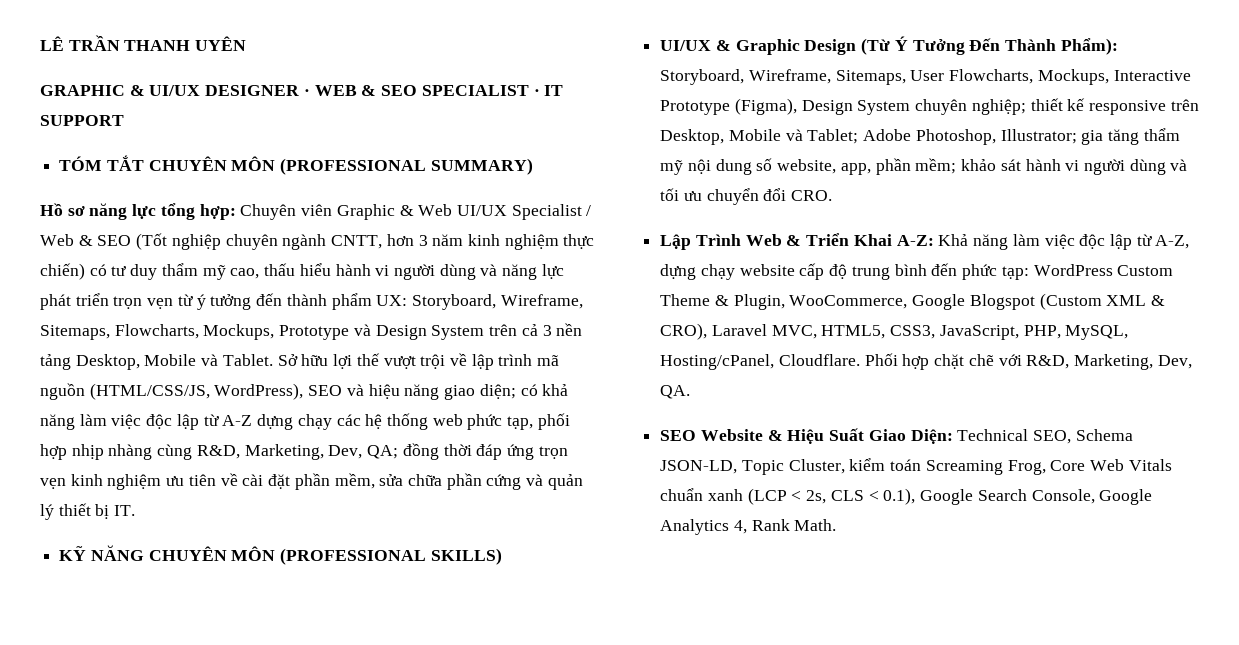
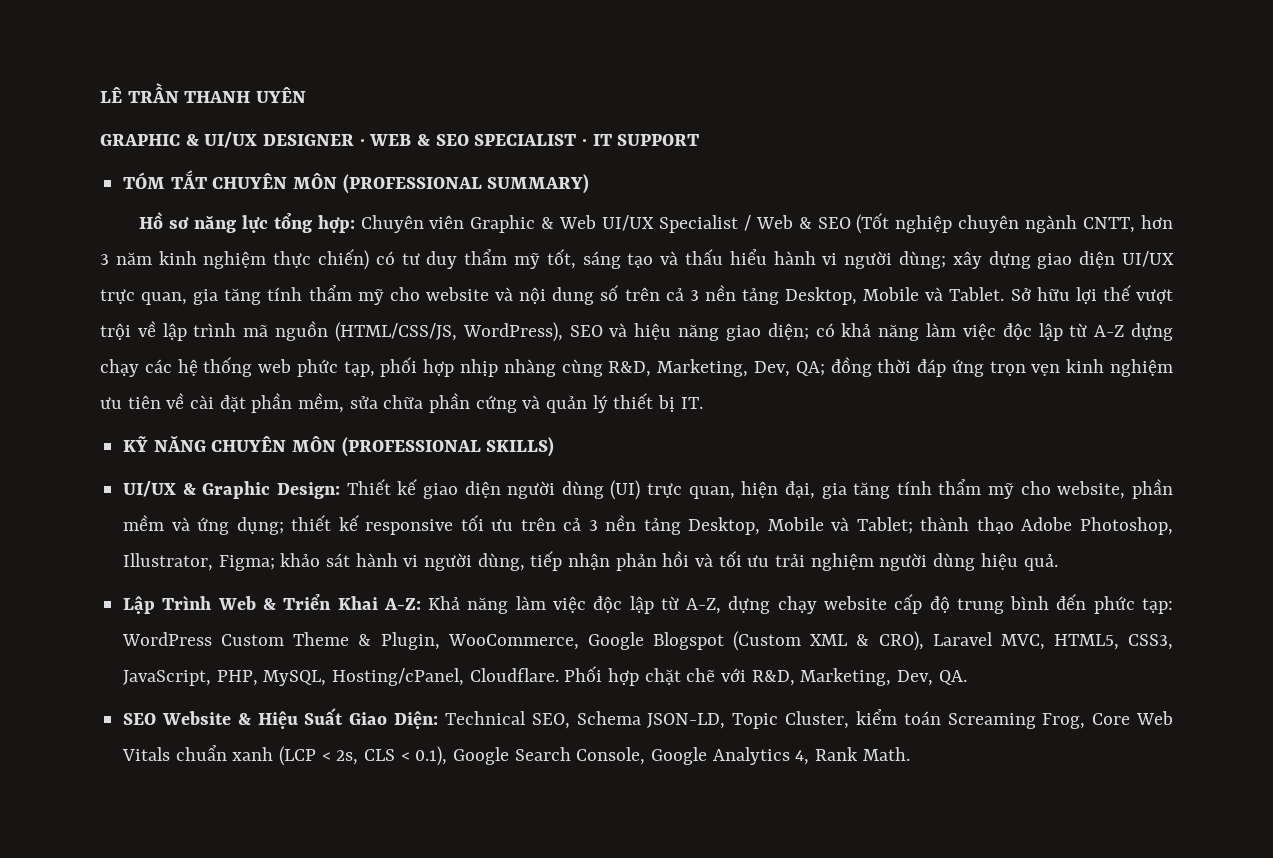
- Hồ sơ năng lực tổng hợp: Chuyên viên Graphic & Web UI/UX Specialist / Web & SEO (Tốt nghiệp chuyên ngành CNTT, hơn 3 năm kinh nghiệm thực chiến) có tư duy thẩm mỹ cao, thấu hiểu hành vi người dùng và năng lực phát triển trọn vẹn từ ý tưởng đến thành phẩm UX: Storyboard, Wireframe, Sitemaps, Flowcharts, Mockups, Prototype và Design System trên cả 3 nền tảng Desktop, Mobile và Tablet.
+ Hồ sơ năng lực tổng hợp: Chuyên viên Graphic & Web UI/UX Specialist / Web & SEO (Tốt nghiệp chuyên ngành CNTT, hơn 3 năm kinh nghiệm thực chiến) có tư duy thẩm mỹ tốt, sáng tạo và thấu hiểu hành vi người dùng; xây dựng giao diện UI/UX trực quan, gia tăng tính thẩm mỹ cho website và nội dung số trên cả 3 nền tảng Desktop, Mobile và Tablet.
- UI/UX & Graphic Design (Từ Ý Tưởng Đến Thành Phẩm): Storyboard, Wireframe, Sitemaps, User Flowcharts, Mockups, Interactive Prototype (Figma), Design System chuyên nghiệp; thiết kế responsive trên Desktop, Mobile và Tablet; Adobe Photoshop, Illustrator; gia tăng thẩm mỹ nội dung số website, app, phần mềm; khảo sát hành vi người dùng và tối ưu chuyển đổi CRO.
+ UI/UX & Graphic Design: Thiết kế giao diện người dùng (UI) trực quan, hiện đại, gia tăng tính thẩm mỹ cho website, phần mềm và ứng dụng; thiết kế responsive tối ưu trên cả 3 nền tảng Desktop, Mobile và Tablet; thành thạo Adobe Photoshop, Illustrator, Figma; khảo sát hành vi người dùng, tiếp nhận phản hồi và tối ưu trải nghiệm người dùng hiệu quả.

